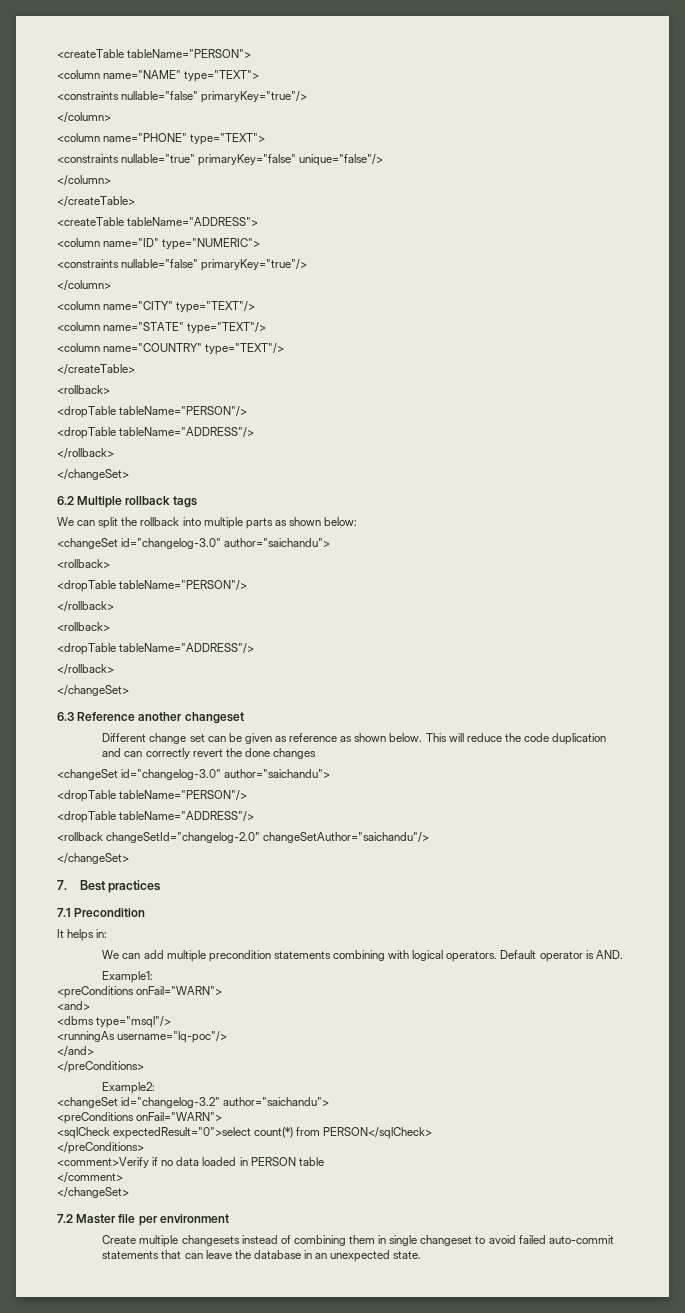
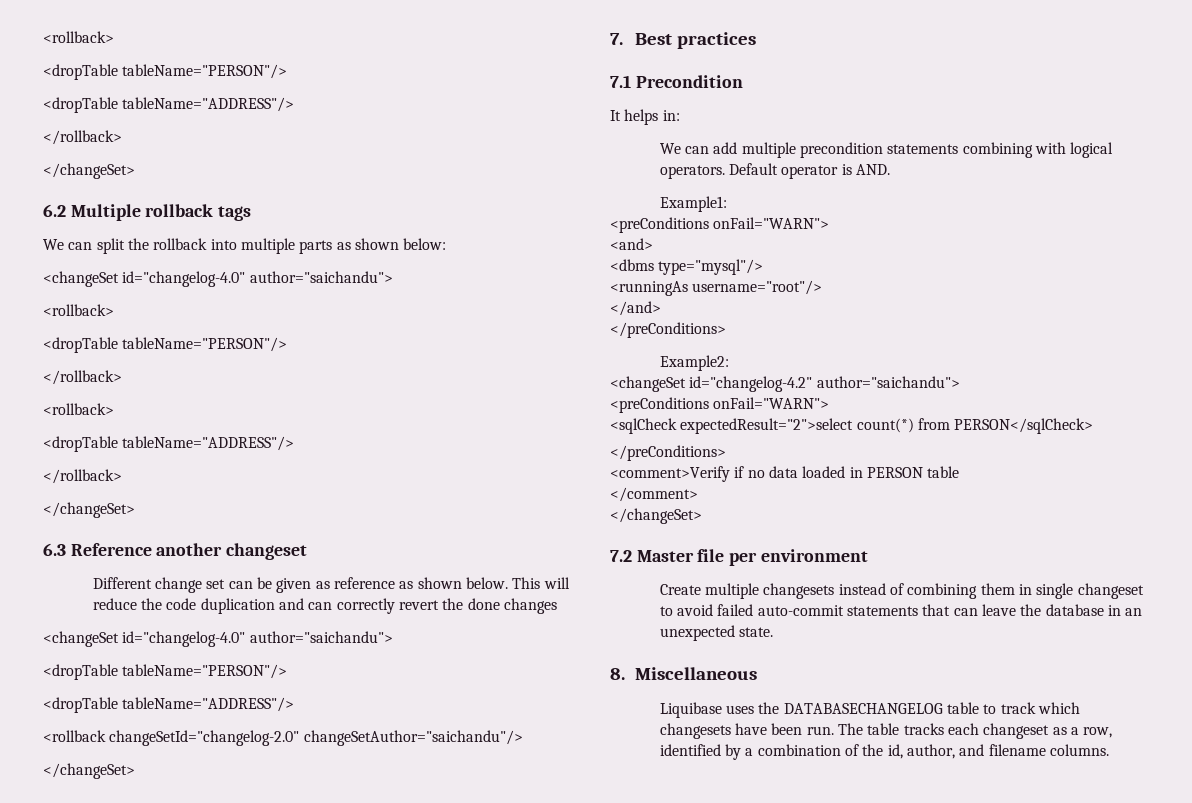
- <createTable tableName="PERSON">
- <column name="NAME" type="TEXT">
- <constraints nullable="false" primaryKey="true"/>
- </column>
- <column name="PHONE" type="TEXT">
- <constraints nullable="true" primaryKey="false" unique="false"/>
- </column>
- </createTable>
- <createTable tableName="ADDRESS">
- <column name="ID" type="NUMERIC">
- <constraints nullable="false" primaryKey="true"/>
- </column>
- <column name="CITY" type="TEXT"/>
- <column name="STATE" type="TEXT"/>
- <column name="COUNTRY" type="TEXT"/>
- </createTable>
  We can split the rollback into multiple parts as shown below:
- <changeSet id="changelog-3.0" author="saichandu">
+ <changeSet id="changelog-4.0" author="saichandu">
  This will reduce the code duplication and can correctly revert the done changes
- <changeSet id="changelog-3.0" author="saichandu">
+ <changeSet id="changelog-4.0" author="saichandu">
- <dbms type="msql"/>
+ <dbms type="mysql"/>
- <runningAs username="lq-poc"/>
+ <runningAs username="root"/>
- <changeSet id="changelog-3.2" author="saichandu">
+ <changeSet id="changelog-4.2" author="saichandu">
- <sqlCheck expectedResult="0">select count(*) from PERSON</sqlCheck>
+ <sqlCheck expectedResult="2">select count(*) from PERSON</sqlCheck>
+ 8. Miscellaneous
+ Liquibase uses the DATABASECHANGELOG table to track which changesets have been run. The table tracks each changeset as a row, identified by a combination of the id, author, and filename columns.

